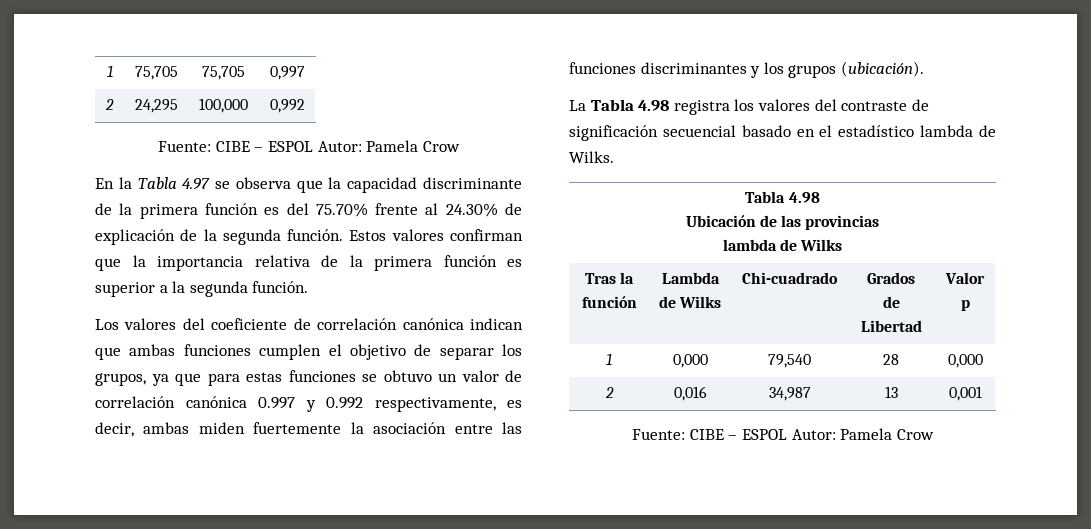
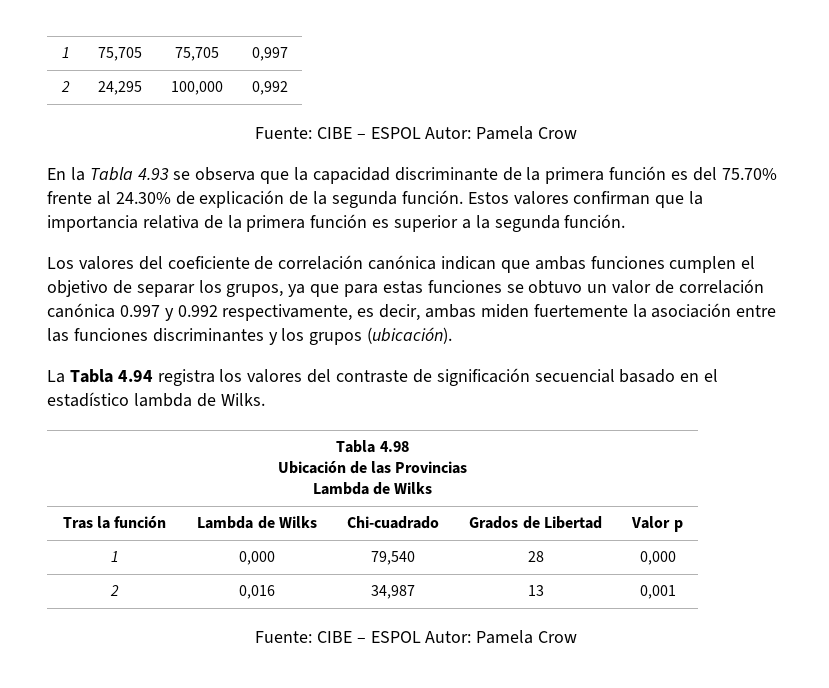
- En la Tabla 4.97 se observa que la capacidad discriminante de la primera función es del 75.70% frente al 24.30% de explicación de la segunda función.
+ En la Tabla 4.93 se observa que la capacidad discriminante de la primera función es del 75.70% frente al 24.30% de explicación de la segunda función.
- La Tabla 4.98 registra los valores del contraste de significación secuencial basado en el estadístico lambda de Wilks.
+ La Tabla 4.94 registra los valores del contraste de significación secuencial basado en el estadístico lambda de Wilks.
  Tabla 4.98
- Ubicación de las provincias
- lambda de Wilks
+ Ubicación de las Provincias
+ Lambda de Wilks

